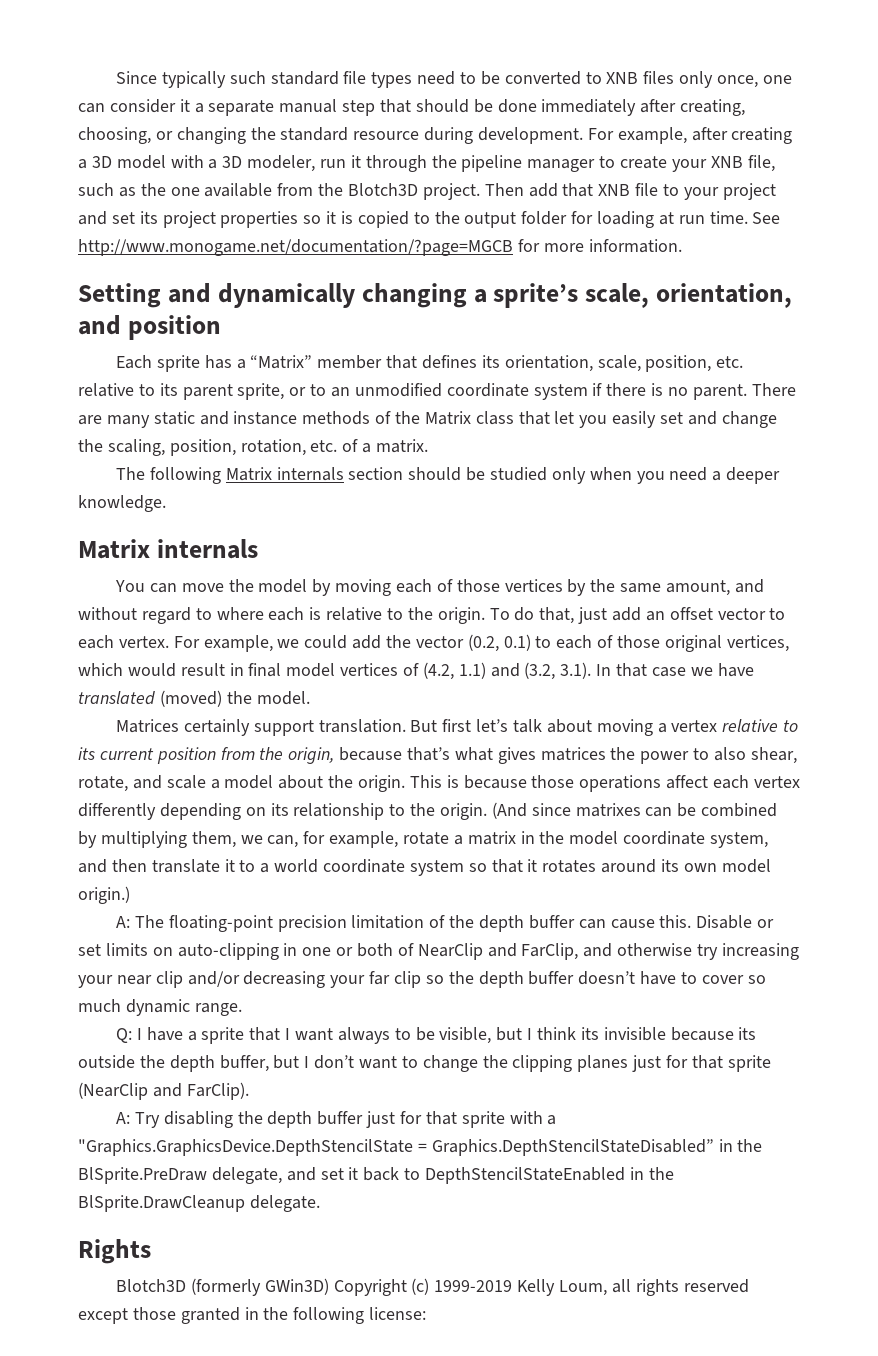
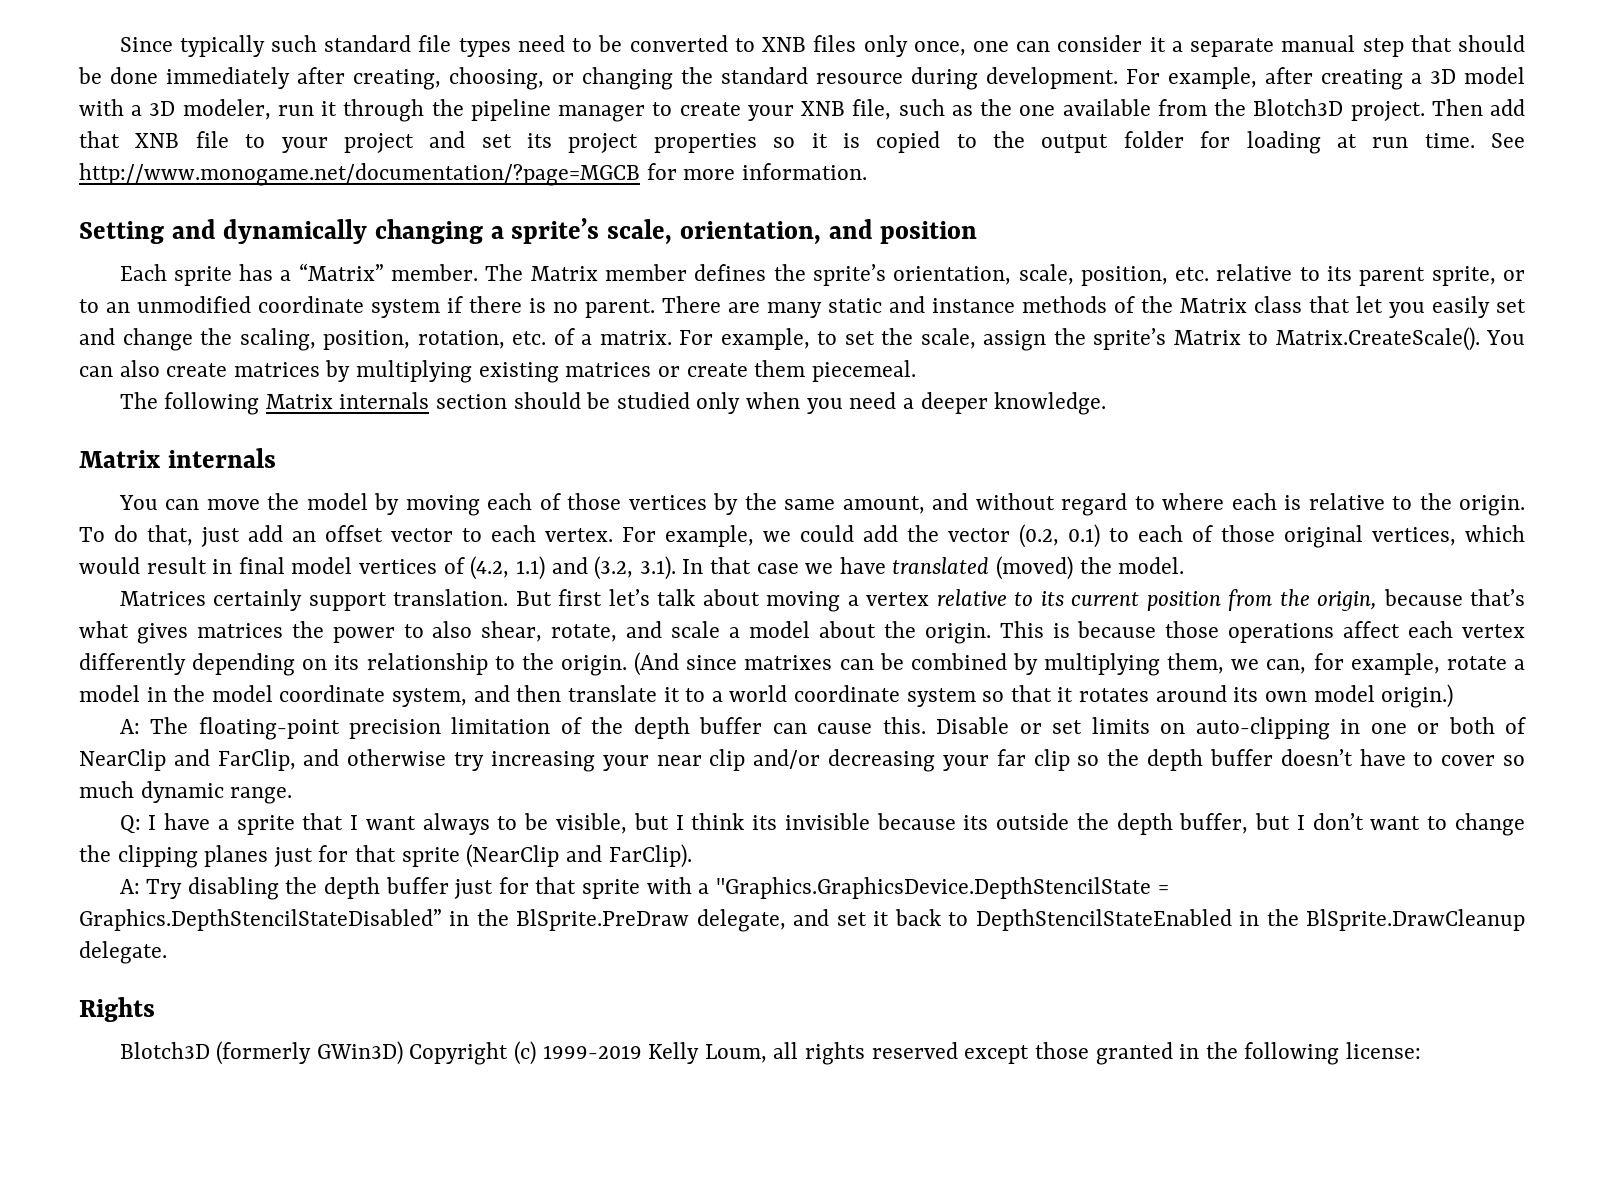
- Each sprite has a “Matrix” member that defines its orientation, scale, position, etc. relative to its parent sprite, or to an unmodified coordinate system if there is no parent.
+ Each sprite has a “Matrix” member. The Matrix member defines the sprite’s orientation, scale, position, etc. relative to its parent sprite, or to an unmodified coordinate system if there is no parent.
+ For example, to set the scale, assign the sprite’s Matrix to Matrix.CreateScale(). You can also create matrices by multiplying existing matrices or create them piecemeal.
- (And since matrixes can be combined by multiplying them, we can, for example, rotate a matrix in the model coordinate system, and then translate it to a world coordinate system so that it rotates around its own model origin.)
+ (And since matrixes can be combined by multiplying them, we can, for example, rotate a model in the model coordinate system, and then translate it to a world coordinate system so that it rotates around its own model origin.)

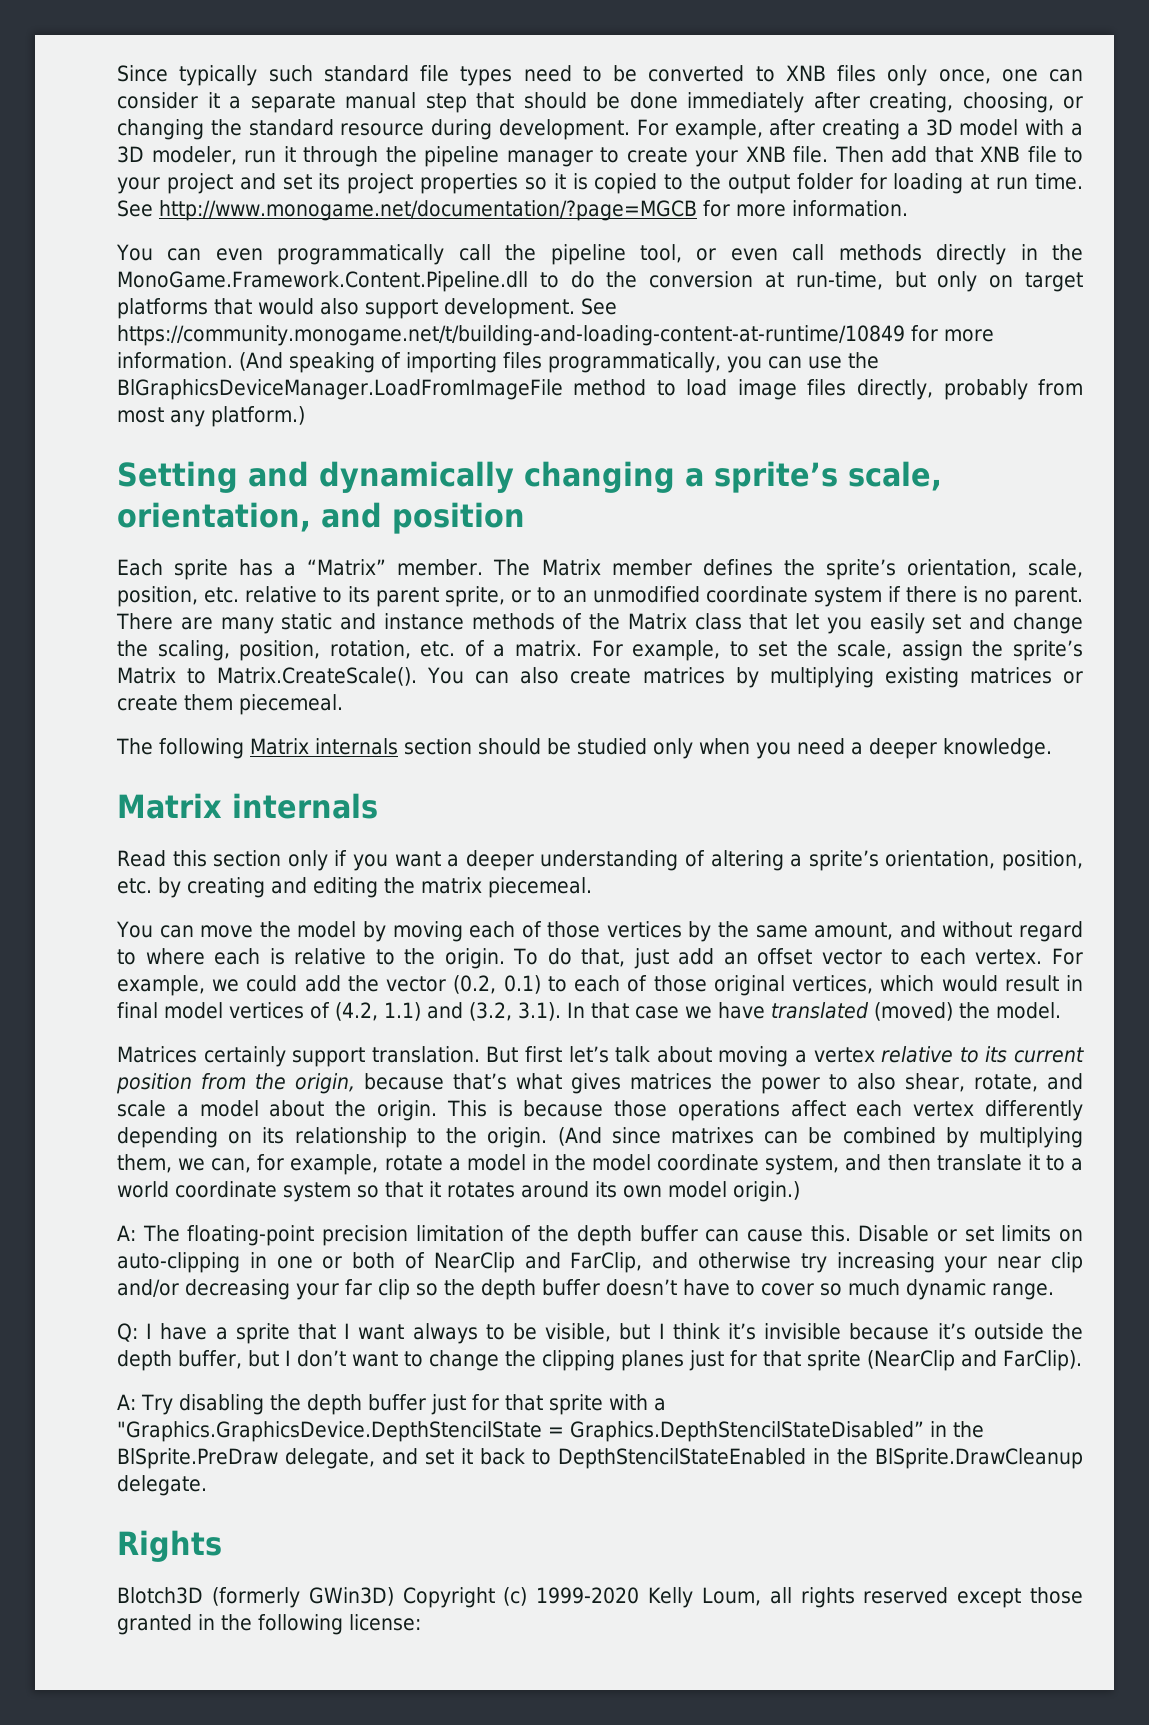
- For example, after creating a 3D model with a 3D modeler, run it through the pipeline manager to create your XNB file, such as the one available from the Blotch3D project.
+ For example, after creating a 3D model with a 3D modeler, run it through the pipeline manager to create your XNB file.
+ You can even programmatically call the pipeline tool, or even call methods directly in the MonoGame.Framework.Content.Pipeline.dll to do the conversion at run-time, but only on target platforms that would also support development. See https://community.monogame.net/t/building-and-loading-content-at-runtime/10849 for more information. (And speaking of importing files programmatically, you can use the BlGraphicsDeviceManager.LoadFromImageFile method to load image files directly, probably from most any platform.)
+ Read this section only if you want a deeper understanding of altering a sprite’s orientation, position, etc. by creating and editing the matrix piecemeal.
- Q: I have a sprite that I want always to be visible, but I think its invisible because its outside the depth buffer, but I don’t want to change the clipping planes just for that sprite (NearClip and FarClip).
+ Q: I have a sprite that I want always to be visible, but I think it’s invisible because it’s outside the depth buffer, but I don’t want to change the clipping planes just for that sprite (NearClip and FarClip).
- Blotch3D (formerly GWin3D) Copyright (c) 1999-2019 Kelly Loum, all rights reserved except those granted in the following license:
+ Blotch3D (formerly GWin3D) Copyright (c) 1999-2020 Kelly Loum, all rights reserved except those granted in the following license:

